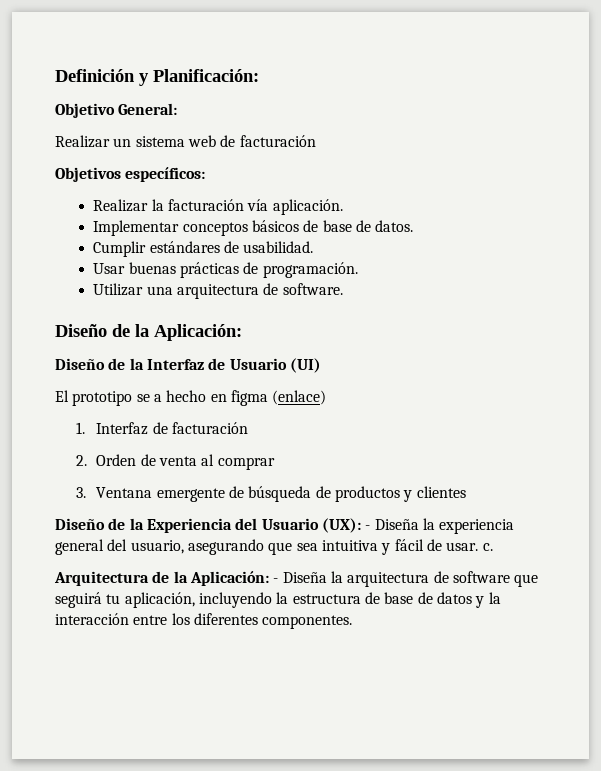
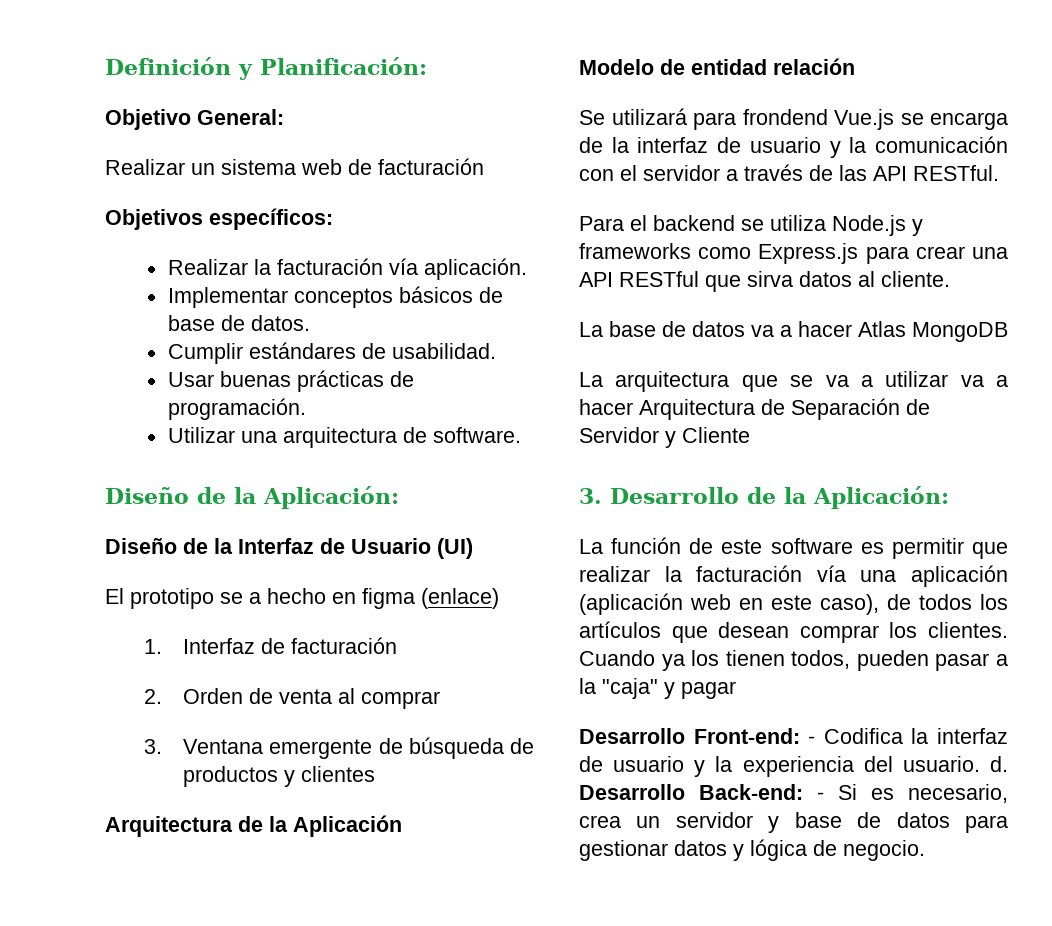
- Diseño de la Experiencia del Usuario (UX): - Diseña la experiencia general del usuario, asegurando que sea intuitiva y fácil de usar. c.
- Arquitectura de la Aplicación: - Diseña la arquitectura de software que seguirá tu aplicación, incluyendo la estructura de base de datos y la interacción entre los diferentes componentes.
+ Arquitectura de la Aplicación
+ Modelo de entidad relación
+ Se utilizará para frondend Vue.js se encarga de la interfaz de usuario y la comunicación con el servidor a través de las API RESTful.
+ Para el backend se utiliza Node.js y frameworks como Express.js para crear una API RESTful que sirva datos al cliente.
+ La base de datos va a hacer Atlas MongoDB
+ La arquitectura que se va a utilizar va a hacer Arquitectura de Separación de Servidor y Cliente
+ 3. Desarrollo de la Aplicación:
+ La función de este software es permitir que realizar la facturación vía una aplicación (aplicación web en este caso), de todos los artículos que desean comprar los clientes. Cuando ya los tienen todos, pueden pasar a la "caja" y pagar
+ Desarrollo Front-end: - Codifica la interfaz de usuario y la experiencia del usuario. d. Desarrollo Back-end: - Si es necesario, crea un servidor y base de datos para gestionar datos y lógica de negocio.

